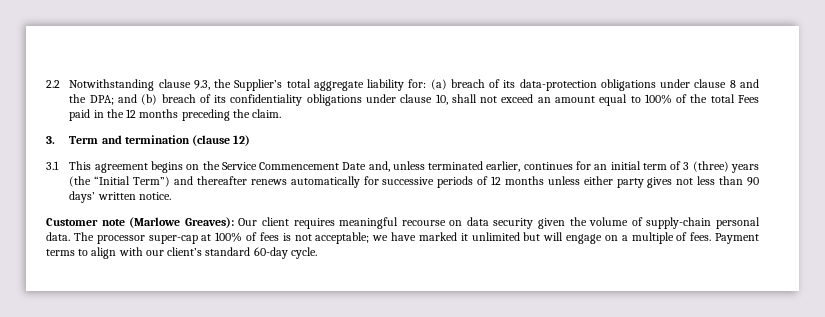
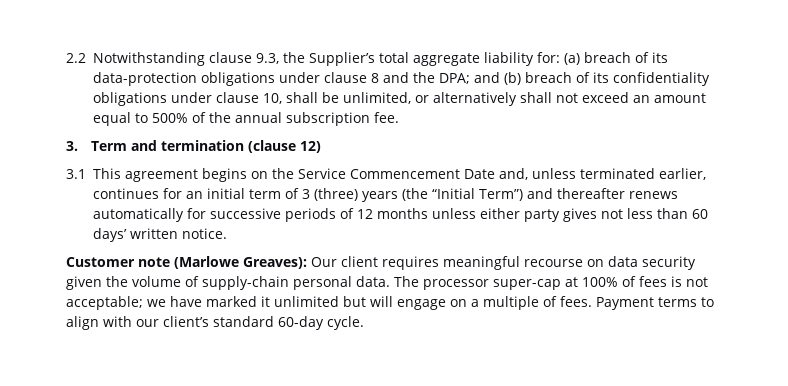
- 2.2 Notwithstanding clause 9.3, the Supplier’s total aggregate liability for: (a) breach of its data-protection obligations under clause 8 and the DPA; and (b) breach of its confidentiality obligations under clause 10, shall not exceed an amount equal to 100% of the total Fees paid in the 12 months preceding the claim.
+ 2.2 Notwithstanding clause 9.3, the Supplier’s total aggregate liability for: (a) breach of its data-protection obligations under clause 8 and the DPA; and (b) breach of its confidentiality obligations under clause 10, shall be unlimited, or alternatively shall not exceed an amount equal to 500% of the annual subscription fee.
- 3.1 This agreement begins on the Service Commencement Date and, unless terminated earlier, continues for an initial term of 3 (three) years (the “Initial Term”) and thereafter renews automatically for successive periods of 12 months unless either party gives not less than 90 days’ written notice.
+ 3.1 This agreement begins on the Service Commencement Date and, unless terminated earlier, continues for an initial term of 3 (three) years (the “Initial Term”) and thereafter renews automatically for successive periods of 12 months unless either party gives not less than 60 days’ written notice.

